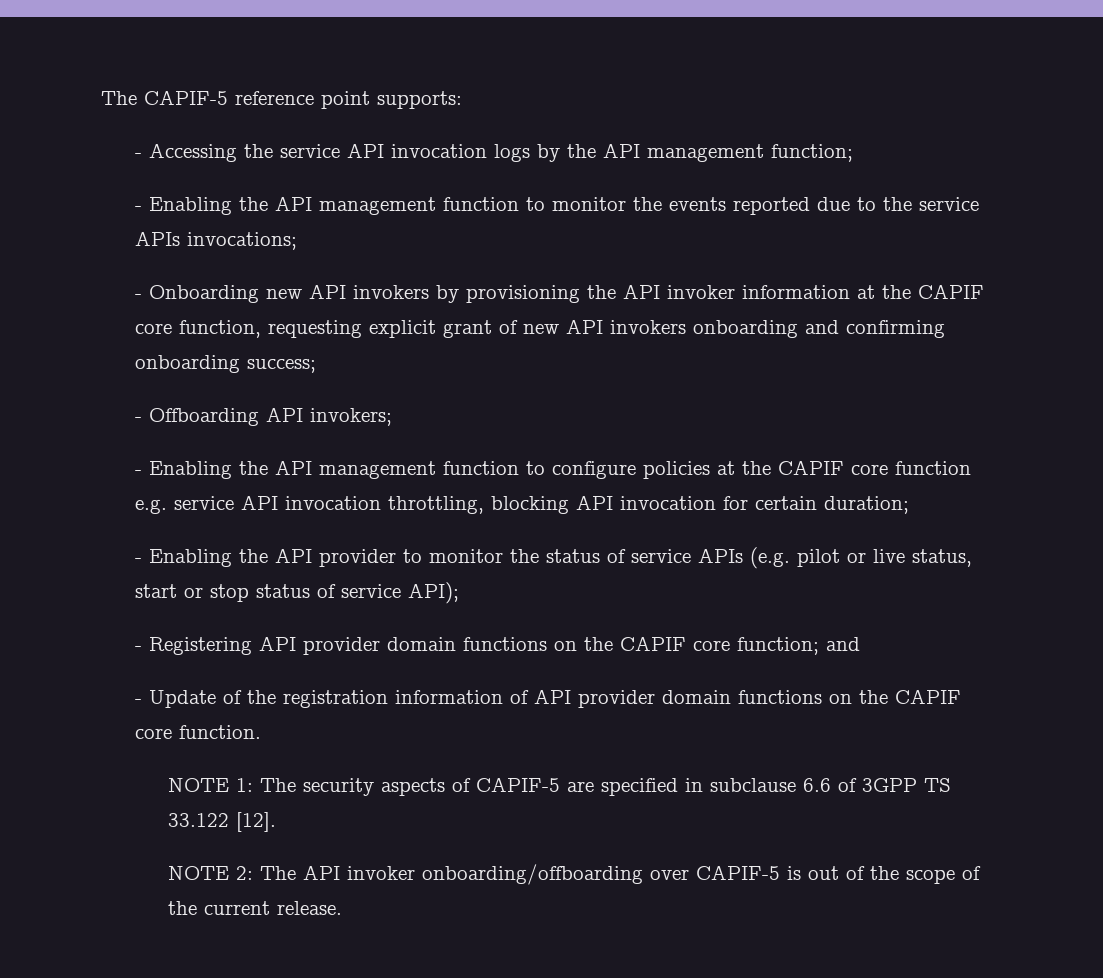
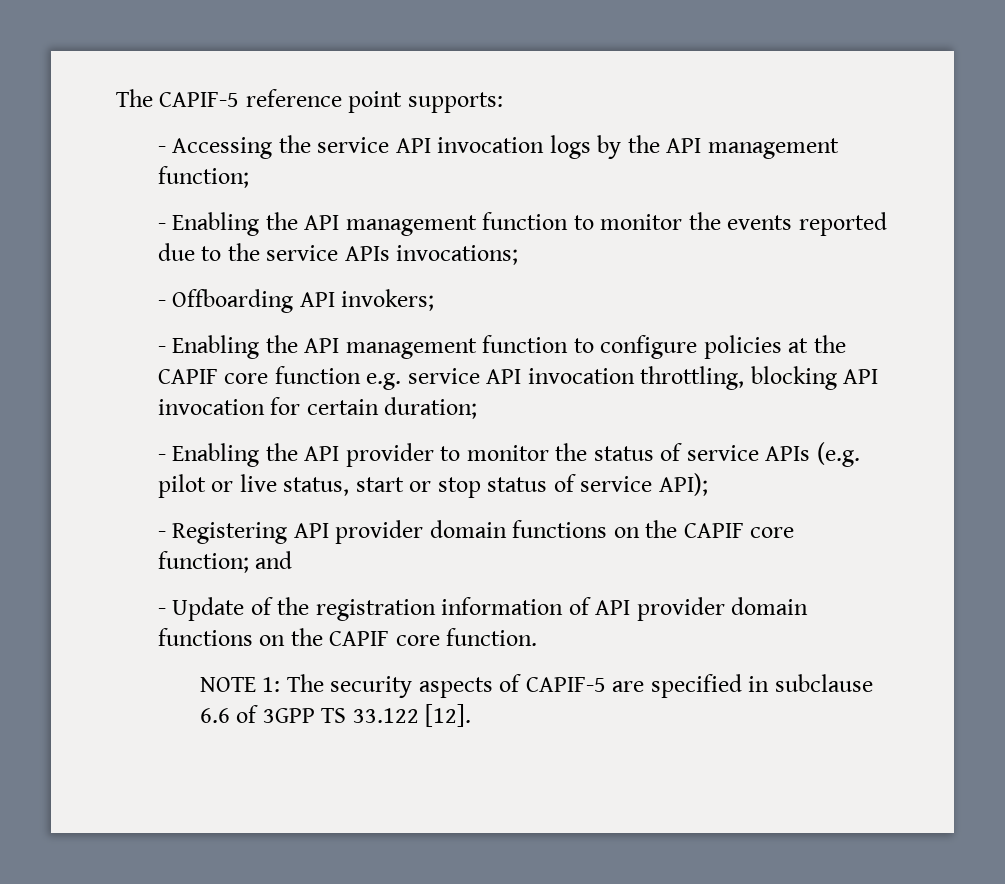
- - Onboarding new API invokers by provisioning the API invoker information at the CAPIF core function, requesting explicit grant of new API invokers onboarding and confirming onboarding success;
- NOTE 2: The API invoker onboarding/offboarding over CAPIF-5 is out of the scope of the current release.

